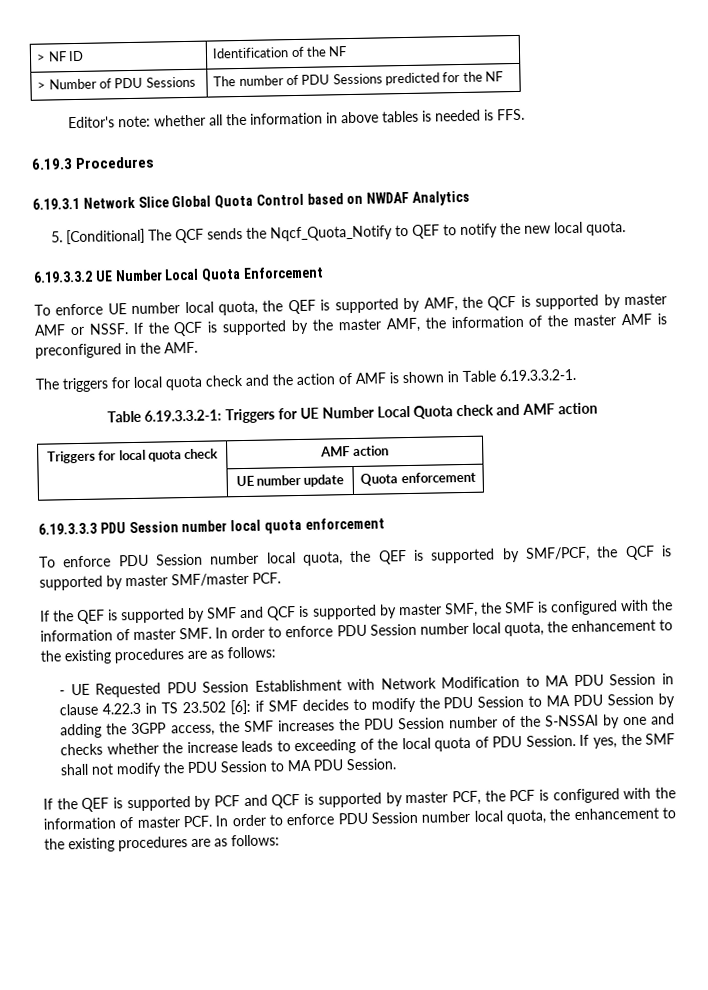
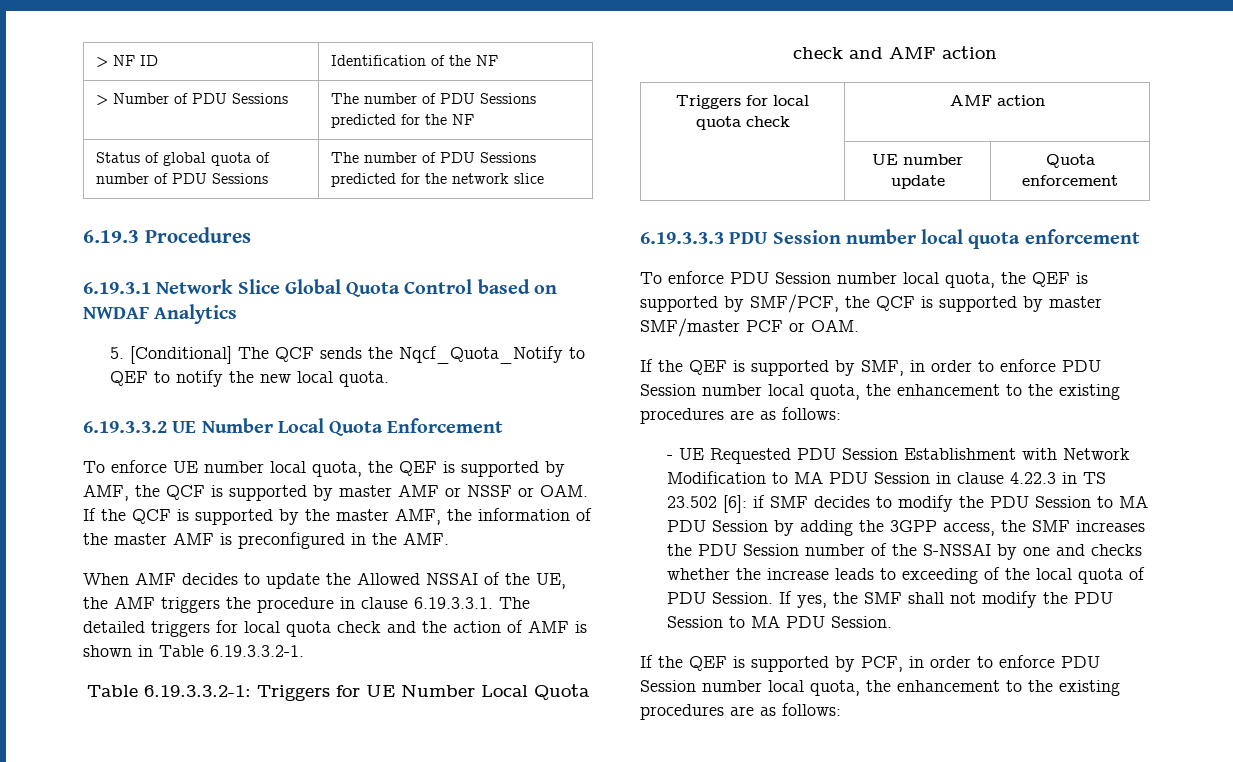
- Editor's note: whether all the information in above tables is needed is FFS.
+ Status of global quota of number of PDU Sessions | The number of PDU Sessions predicted for the network slice
- To enforce UE number local quota, the QEF is supported by AMF, the QCF is supported by master AMF or NSSF. If the QCF is supported by the master AMF, the information of the master AMF is preconfigured in the AMF.
+ To enforce UE number local quota, the QEF is supported by AMF, the QCF is supported by master AMF or NSSF or OAM. If the QCF is supported by the master AMF, the information of the master AMF is preconfigured in the AMF.
- The triggers for local quota check and the action of AMF is shown in Table 6.19.3.3.2-1.
+ When AMF decides to update the Allowed NSSAI of the UE, the AMF triggers the procedure in clause 6.19.3.3.1. The detailed triggers for local quota check and the action of AMF is shown in Table 6.19.3.3.2-1.
- To enforce PDU Session number local quota, the QEF is supported by SMF/PCF, the QCF is supported by master SMF/master PCF.
- If the QEF is supported by SMF and QCF is supported by master SMF, the SMF is configured with the information of master SMF. In order to enforce PDU Session number local quota, the enhancement to the existing procedures are as follows:
+ To enforce PDU Session number local quota, the QEF is supported by SMF/PCF, the QCF is supported by master SMF/master PCF or OAM.
+ If the QEF is supported by SMF, in order to enforce PDU Session number local quota, the enhancement to the existing procedures are as follows:
- If the QEF is supported by PCF and QCF is supported by master PCF, the PCF is configured with the information of master PCF. In order to enforce PDU Session number local quota, the enhancement to the existing procedures are as follows:
+ If the QEF is supported by PCF, in order to enforce PDU Session number local quota, the enhancement to the existing procedures are as follows:

